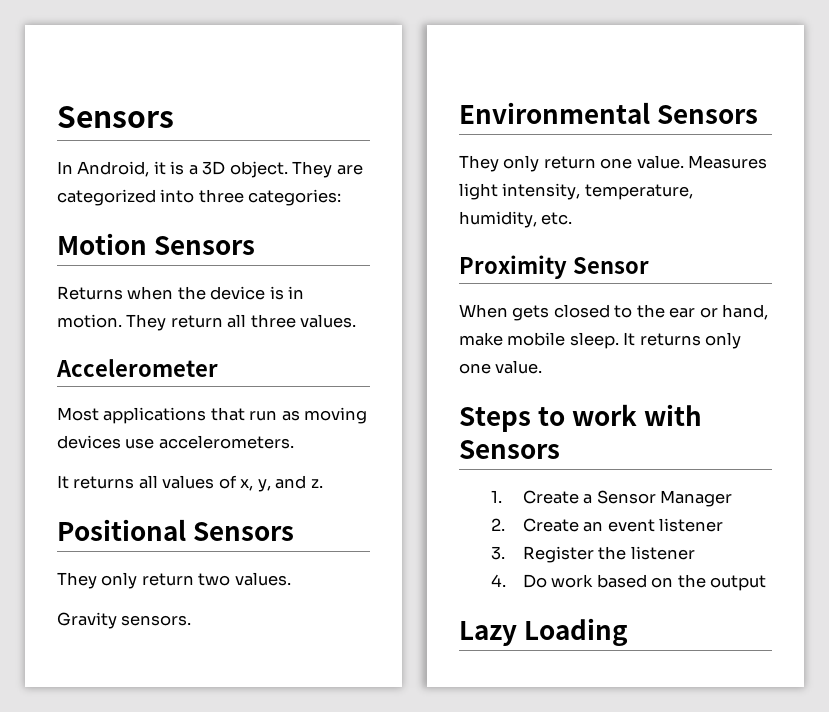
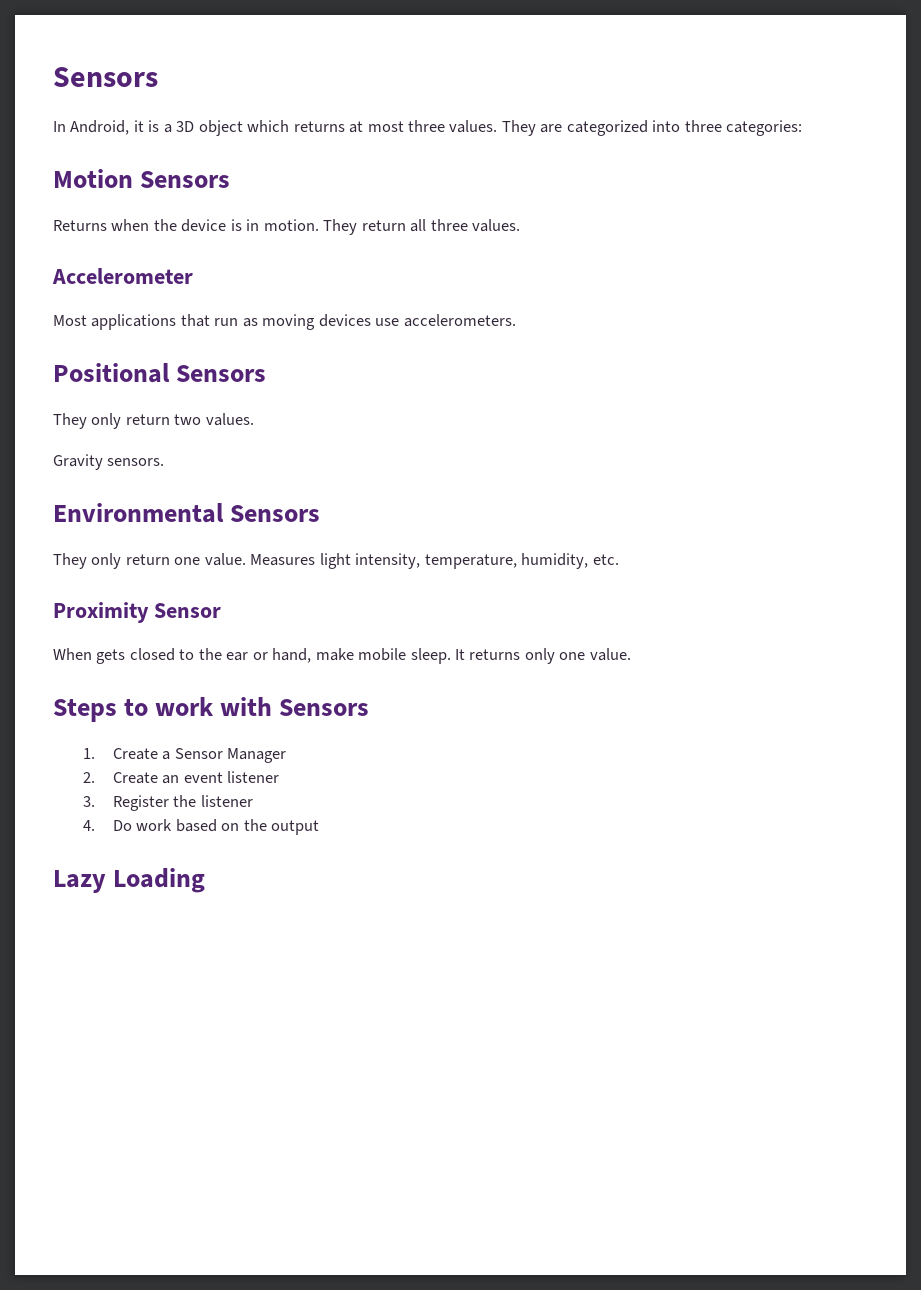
- In Android, it is a 3D object.
+ In Android, it is a 3D object which returns at most three values.
- It returns all values of x, y, and z.

